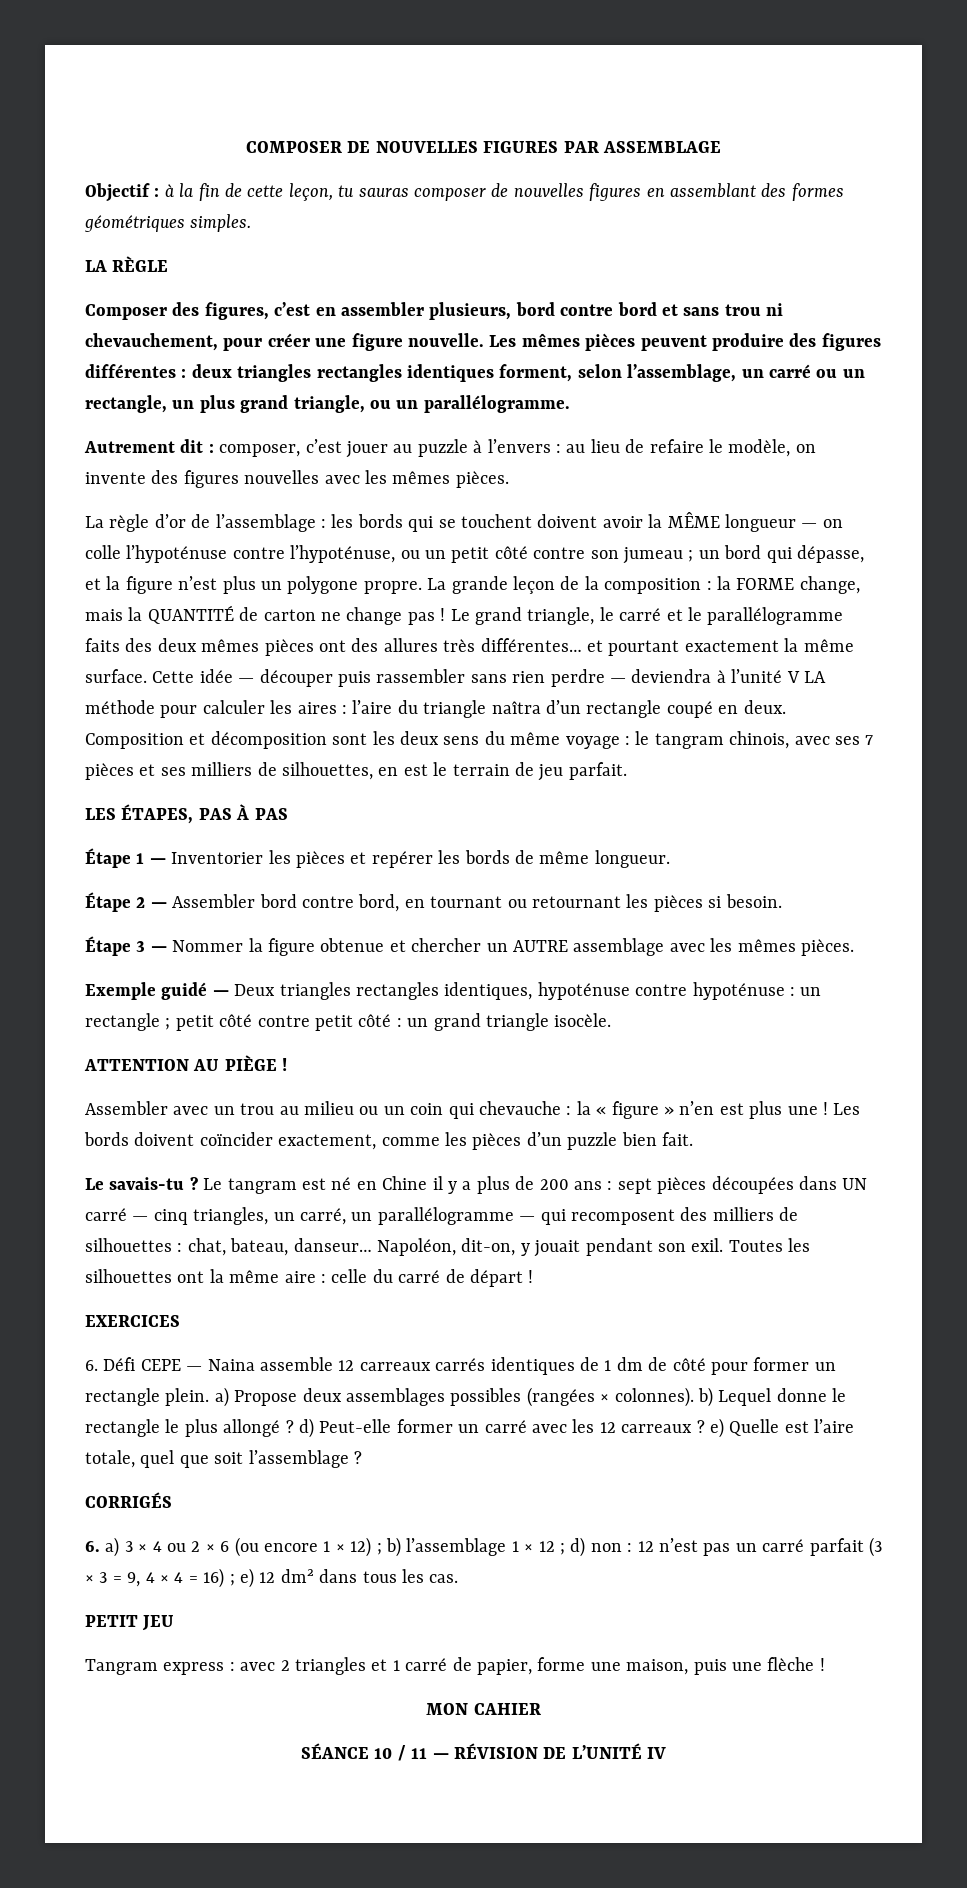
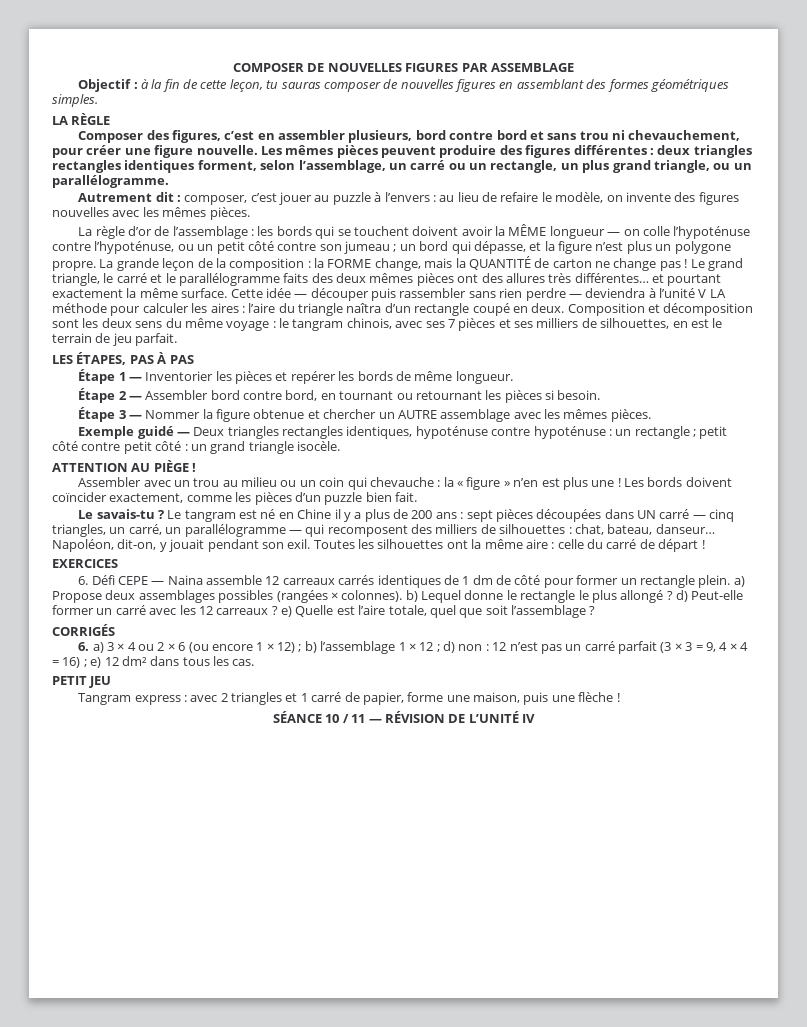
- MON CAHIER

